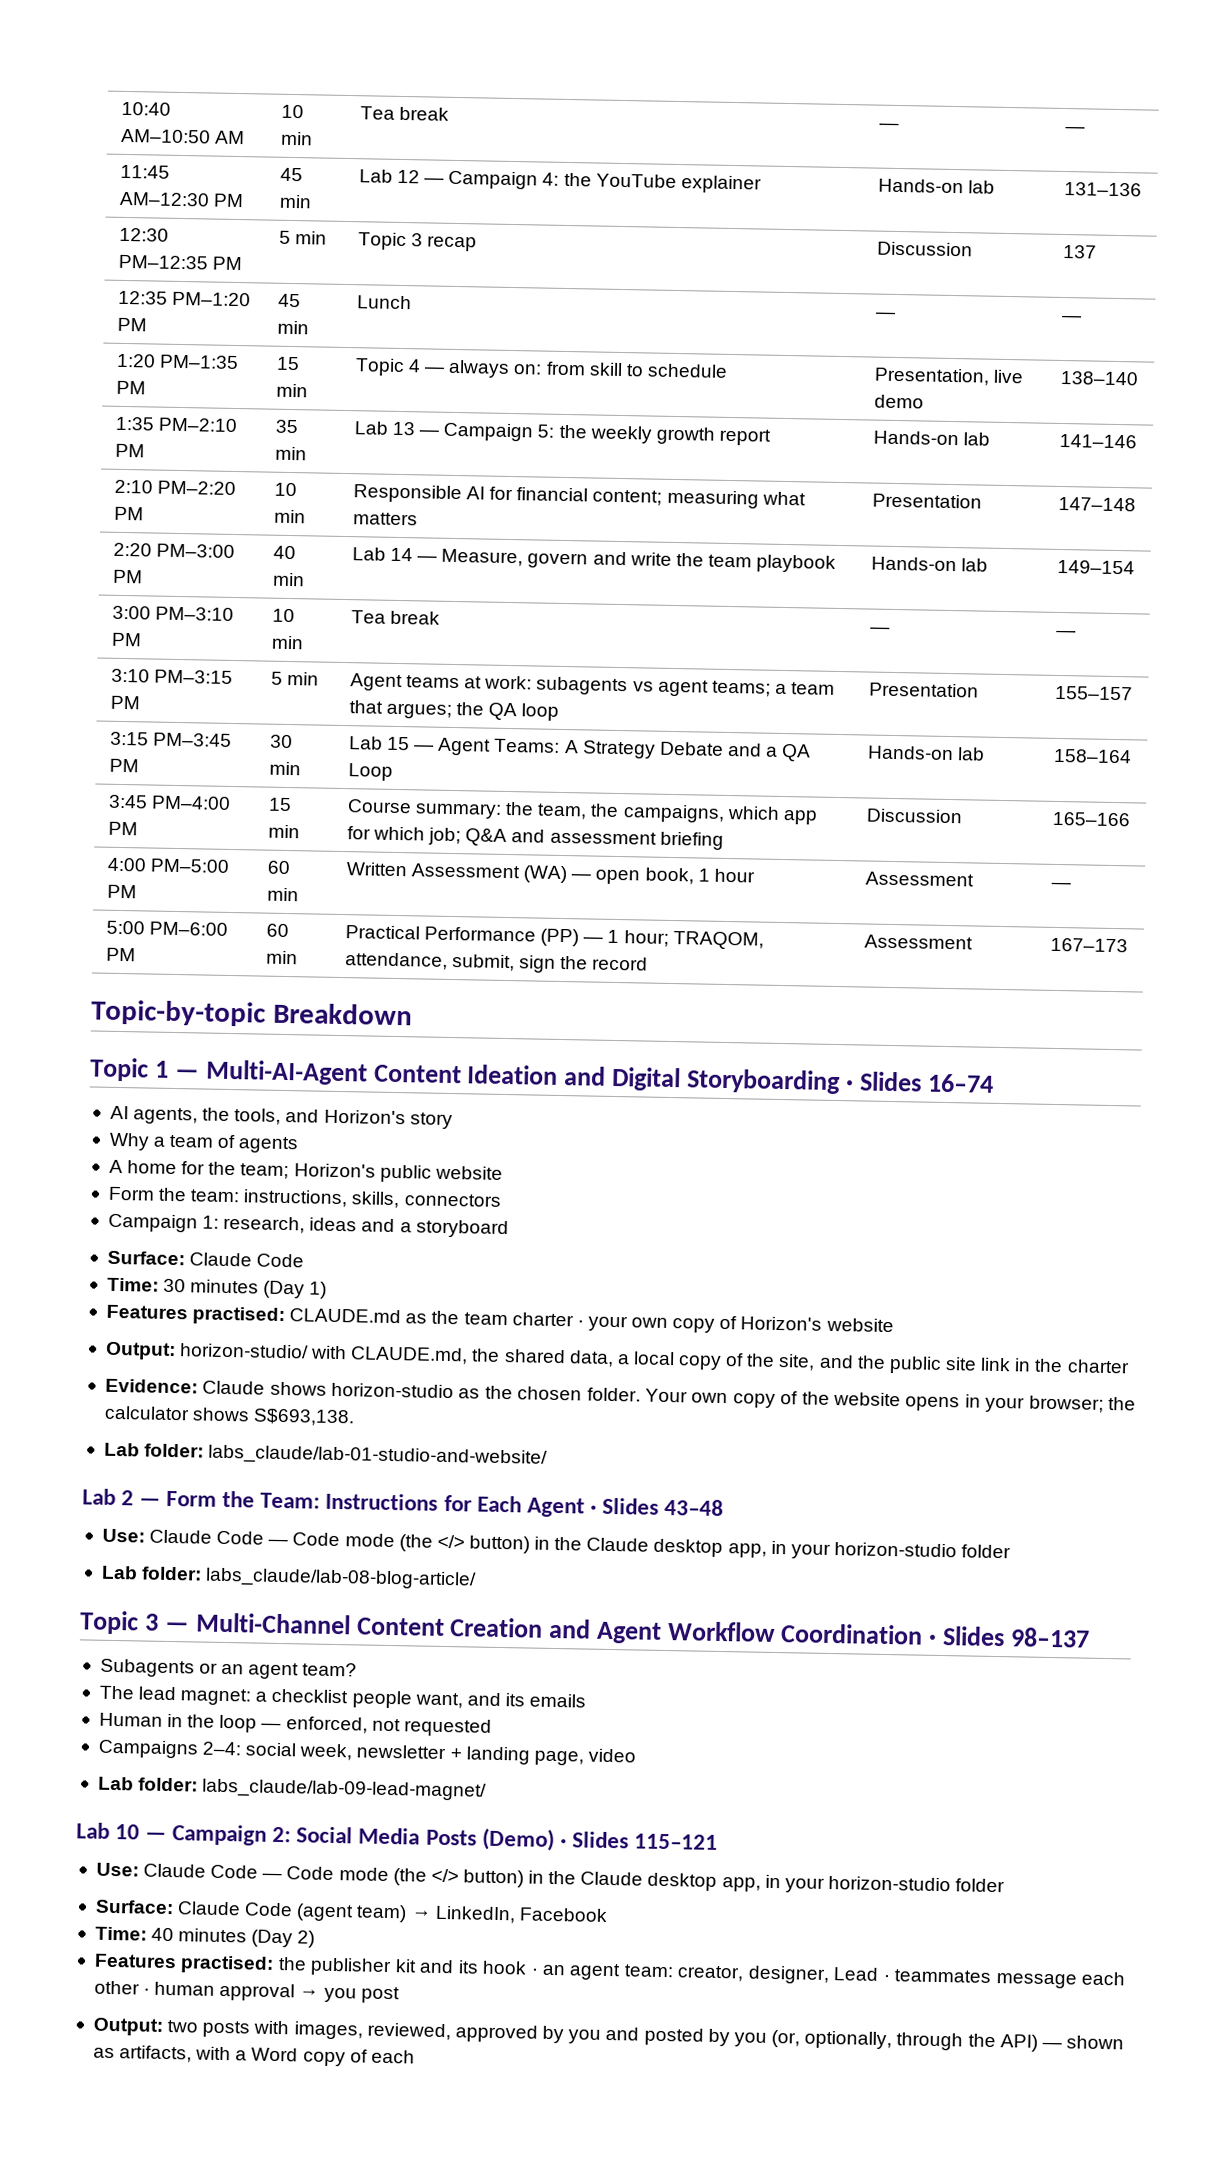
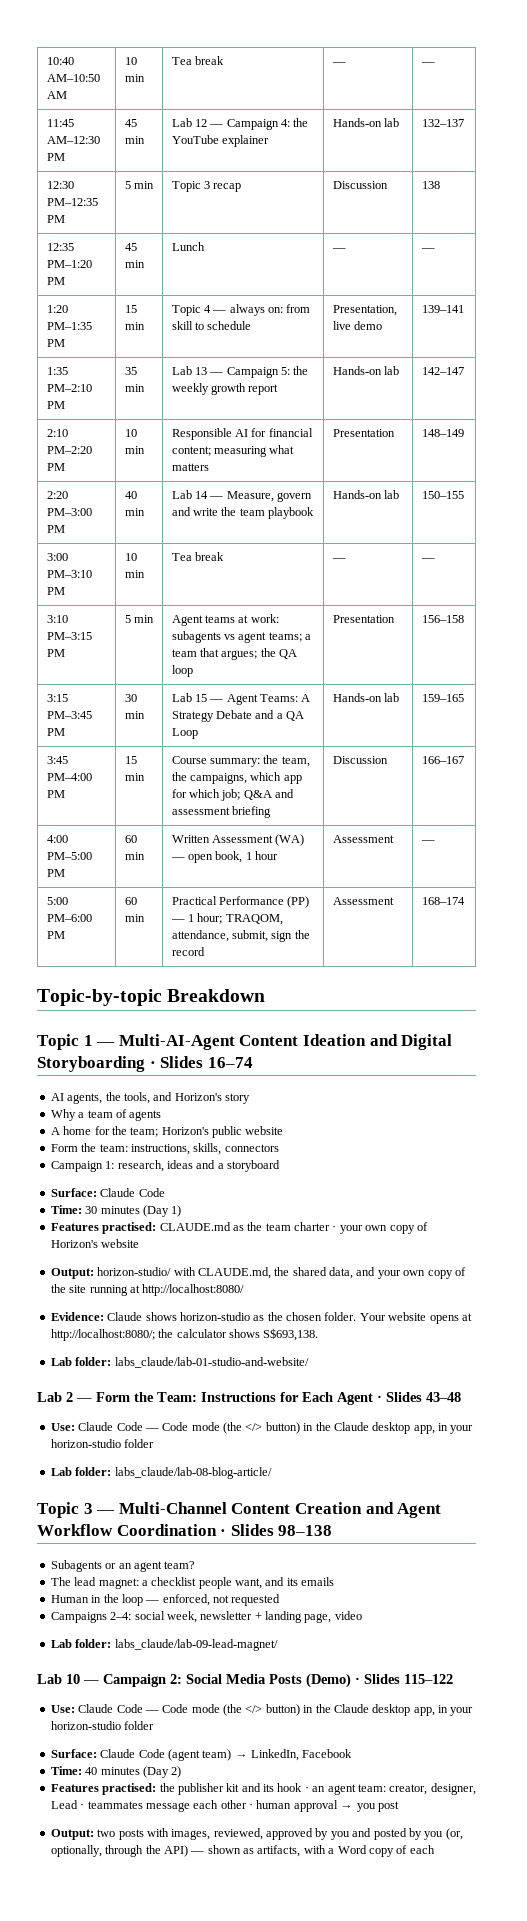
- 11:45 AM–12:30 PM | 45 min | Lab 12 — Campaign 4: the YouTube explainer | Hands-on lab | 131–136
+ 11:45 AM–12:30 PM | 45 min | Lab 12 — Campaign 4: the YouTube explainer | Hands-on lab | 132–137
- 12:30 PM–12:35 PM | 5 min | Topic 3 recap | Discussion | 137
+ 12:30 PM–12:35 PM | 5 min | Topic 3 recap | Discussion | 138
- 1:20 PM–1:35 PM | 15 min | Topic 4 — always on: from skill to schedule | Presentation, live demo | 138–140
+ 1:20 PM–1:35 PM | 15 min | Topic 4 — always on: from skill to schedule | Presentation, live demo | 139–141
- 1:35 PM–2:10 PM | 35 min | Lab 13 — Campaign 5: the weekly growth report | Hands-on lab | 141–146
+ 1:35 PM–2:10 PM | 35 min | Lab 13 — Campaign 5: the weekly growth report | Hands-on lab | 142–147
- 2:10 PM–2:20 PM | 10 min | Responsible AI for financial content; measuring what matters | Presentation | 147–148
+ 2:10 PM–2:20 PM | 10 min | Responsible AI for financial content; measuring what matters | Presentation | 148–149
- 2:20 PM–3:00 PM | 40 min | Lab 14 — Measure, govern and write the team playbook | Hands-on lab | 149–154
+ 2:20 PM–3:00 PM | 40 min | Lab 14 — Measure, govern and write the team playbook | Hands-on lab | 150–155
- 3:10 PM–3:15 PM | 5 min | Agent teams at work: subagents vs agent teams; a team that argues; the QA loop | Presentation | 155–157
+ 3:10 PM–3:15 PM | 5 min | Agent teams at work: subagents vs agent teams; a team that argues; the QA loop | Presentation | 156–158
- 3:15 PM–3:45 PM | 30 min | Lab 15 — Agent Teams: A Strategy Debate and a QA Loop | Hands-on lab | 158–164
+ 3:15 PM–3:45 PM | 30 min | Lab 15 — Agent Teams: A Strategy Debate and a QA Loop | Hands-on lab | 159–165
- 3:45 PM–4:00 PM | 15 min | Course summary: the team, the campaigns, which app for which job; Q&A and assessment briefing | Discussion | 165–166
+ 3:45 PM–4:00 PM | 15 min | Course summary: the team, the campaigns, which app for which job; Q&A and assessment briefing | Discussion | 166–167
- 5:00 PM–6:00 PM | 60 min | Practical Performance (PP) — 1 hour; TRAQOM, attendance, submit, sign the record | Assessment | 167–173
+ 5:00 PM–6:00 PM | 60 min | Practical Performance (PP) — 1 hour; TRAQOM, attendance, submit, sign the record | Assessment | 168–174
- Output: horizon-studio/ with CLAUDE.md, the shared data, a local copy of the site, and the public site link in the charter
+ Output: horizon-studio/ with CLAUDE.md, the shared data, and your own copy of the site running at http://localhost:8080/
- Your own copy of the website opens in your browser; the calculator shows S$693,138.
+ Your website opens at http://localhost:8080/; the calculator shows S$693,138.
- Topic 3 — Multi-Channel Content Creation and Agent Workflow Coordination · Slides 98–137
+ Topic 3 — Multi-Channel Content Creation and Agent Workflow Coordination · Slides 98–138
- Lab 10 — Campaign 2: Social Media Posts (Demo) · Slides 115–121
+ Lab 10 — Campaign 2: Social Media Posts (Demo) · Slides 115–122

